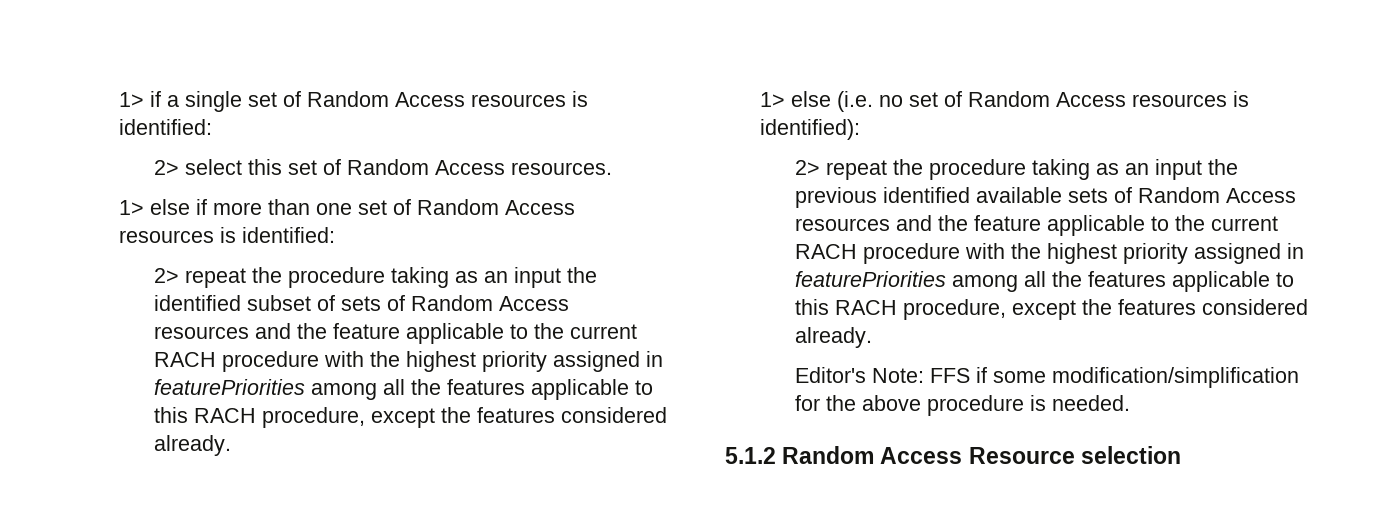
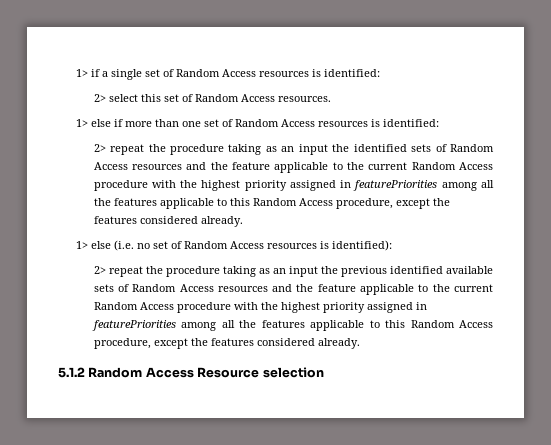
- 2> repeat the procedure taking as an input the identified subset of sets of Random Access resources and the feature applicable to the current RACH procedure with the highest priority assigned in featurePriorities among all the features applicable to this RACH procedure, except the features considered already.
+ 2> repeat the procedure taking as an input the identified sets of Random Access resources and the feature applicable to the current Random Access procedure with the highest priority assigned in featurePriorities among all the features applicable to this Random Access procedure, except the features considered already.
- 2> repeat the procedure taking as an input the previous identified available sets of Random Access resources and the feature applicable to the current RACH procedure with the highest priority assigned in featurePriorities among all the features applicable to this RACH procedure, except the features considered already.
- Editor's Note: FFS if some modification/simplification for the above procedure is needed.
+ 2> repeat the procedure taking as an input the previous identified available sets of Random Access resources and the feature applicable to the current Random Access procedure with the highest priority assigned in featurePriorities among all the features applicable to this Random Access procedure, except the features considered already.

